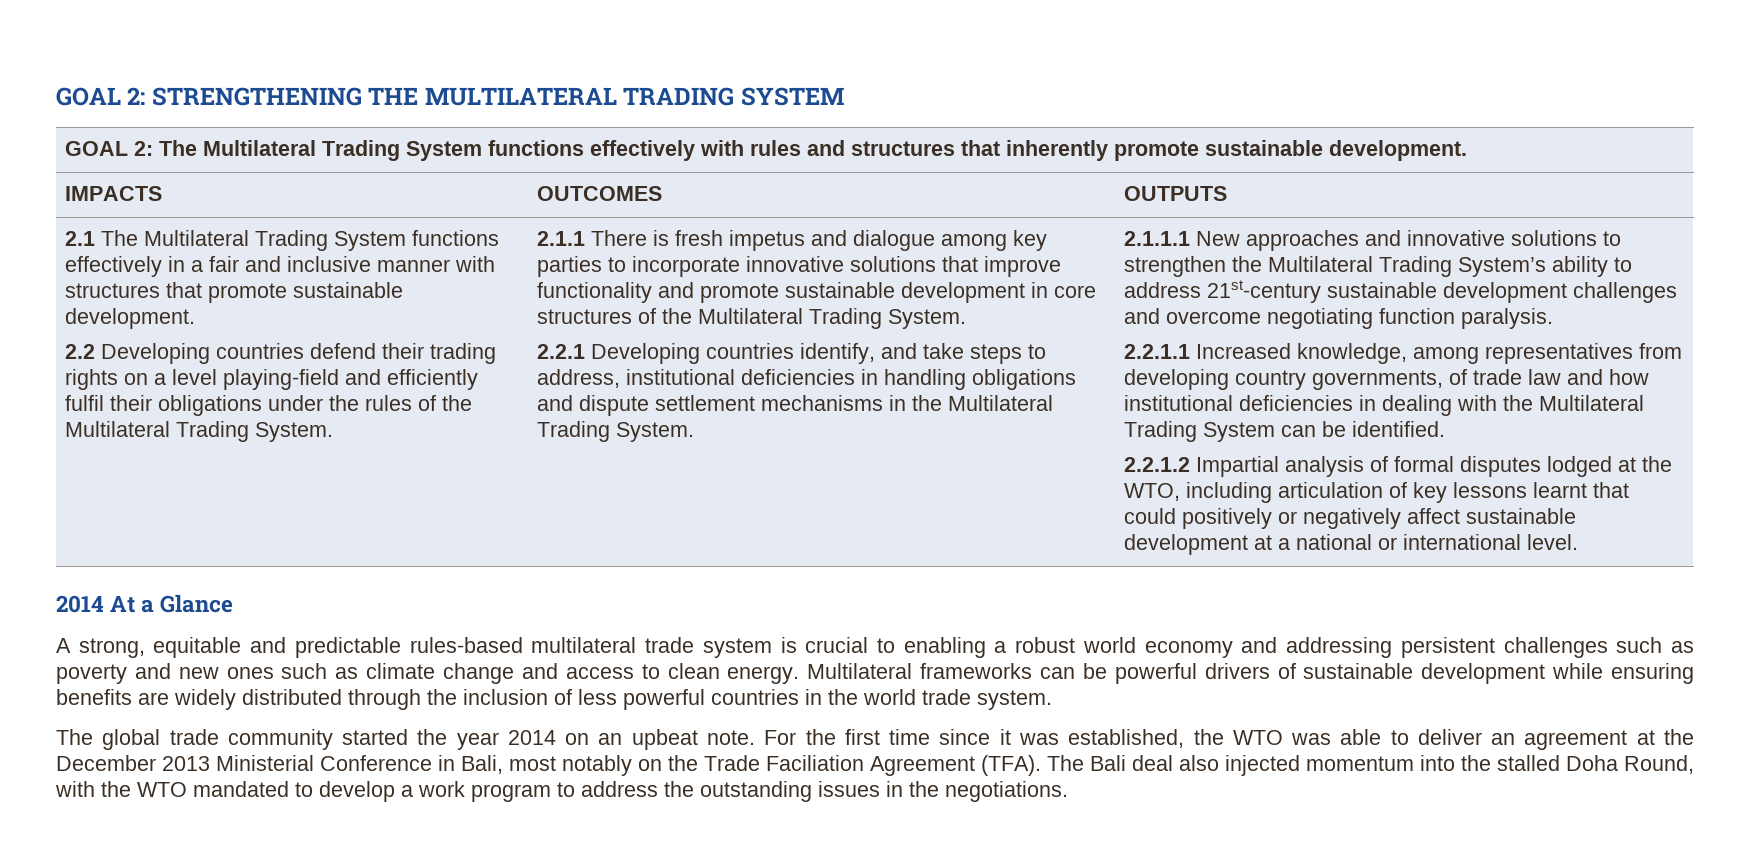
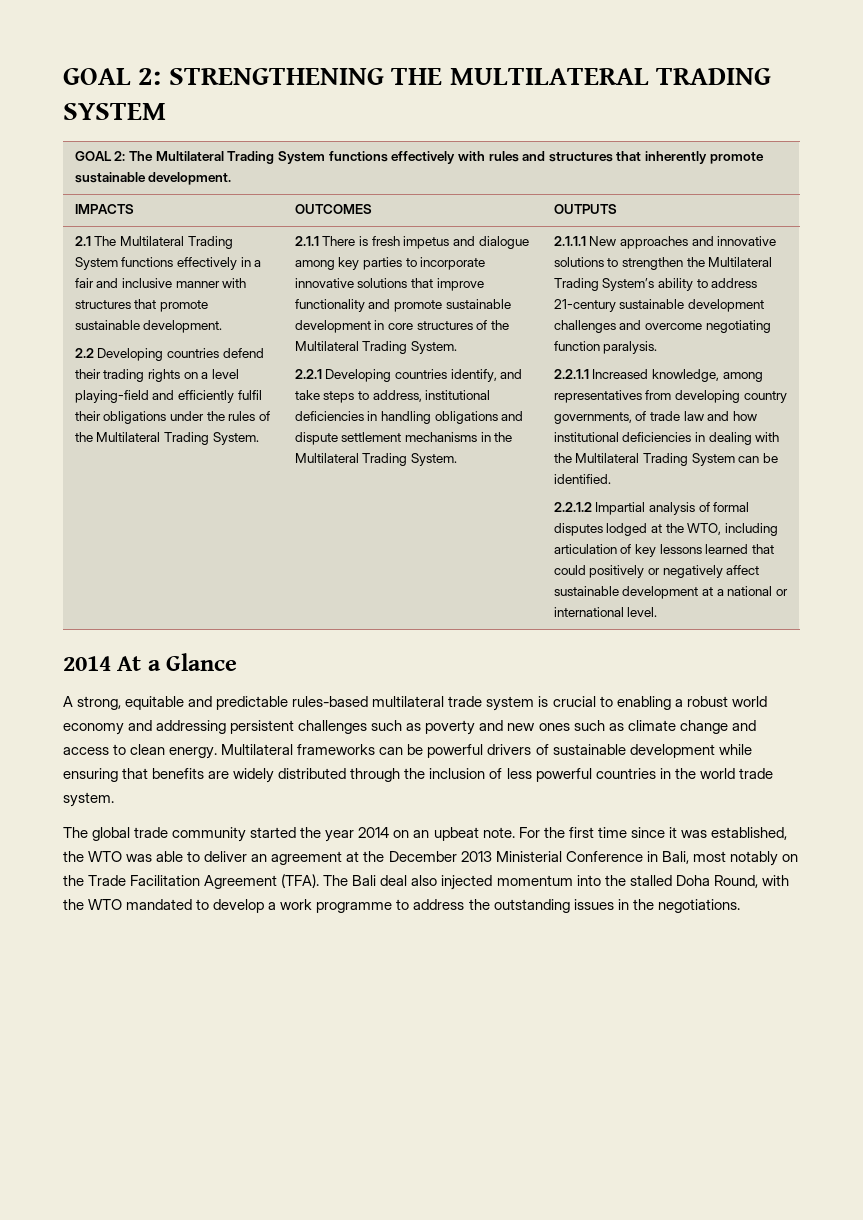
- 2.1.1.1 New approaches and innovative solutions to strengthen the Multilateral Trading System’s ability to address 21st-century sustainable development challenges and overcome negotiating function paralysis.
+ 2.1.1.1 New approaches and innovative solutions to strengthen the Multilateral Trading System’s ability to address 21-century sustainable development challenges and overcome negotiating function paralysis.
- 2.2.1.2 Impartial analysis of formal disputes lodged at the WTO, including articulation of key lessons learnt that could positively or negatively affect sustainable development at a national or international level.
+ 2.2.1.2 Impartial analysis of formal disputes lodged at the WTO, including articulation of key lessons learned that could positively or negatively affect sustainable development at a national or international level.
- Multilateral frameworks can be powerful drivers of sustainable development while ensuring benefits are widely distributed through the inclusion of less powerful countries in the world trade system.
+ Multilateral frameworks can be powerful drivers of sustainable development while ensuring that benefits are widely distributed through the inclusion of less powerful countries in the world trade system.
- For the first time since it was established, the WTO was able to deliver an agreement at the December 2013 Ministerial Conference in Bali, most notably on the Trade Faciliation Agreement (TFA).
+ For the first time since it was established, the WTO was able to deliver an agreement at the December 2013 Ministerial Conference in Bali, most notably on the Trade Facilitation Agreement (TFA).
- The Bali deal also injected momentum into the stalled Doha Round, with the WTO mandated to develop a work program to address the outstanding issues in the negotiations.
+ The Bali deal also injected momentum into the stalled Doha Round, with the WTO mandated to develop a work programme to address the outstanding issues in the negotiations.

